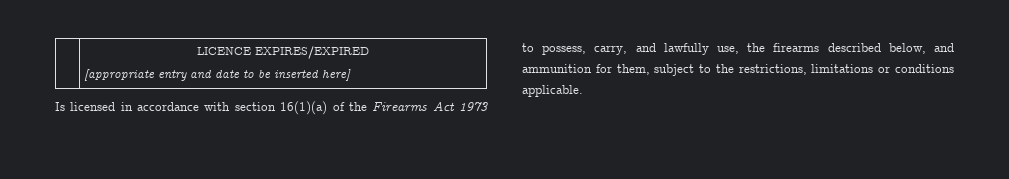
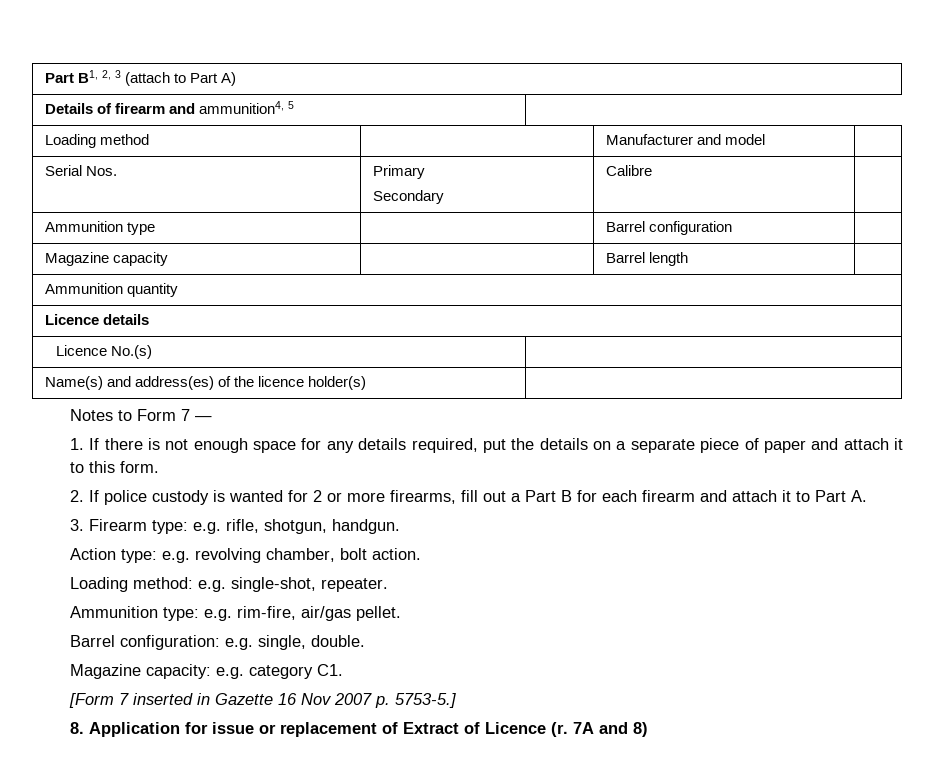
- | LICENCE EXPIRES/EXPIRED
- [appropriate entry and date to be inserted here]
- Is licensed in accordance with section 16(1)(a) of the Firearms Act 1973 to possess, carry, and lawfully use, the firearms described below, and ammunition for them, subject to the restrictions, limitations or conditions applicable.
+ Part B1, 2, 3 (attach to Part A)
+ Details of firearm and ammunition4, 5
+ Loading method | | Manufacturer and model |
+ Serial Nos. | Primary
+ Secondary | Calibre |
+ Ammunition type | | Barrel configuration |
+ Magazine capacity | | Barrel length |
+ Ammunition quantity
+ Licence details
+ Licence No.(s) |
+ Name(s) and address(es) of the licence holder(s) |
+ Notes to Form 7 —
+ 1. If there is not enough space for any details required, put the details on a separate piece of paper and attach it to this form.
+ 2. If police custody is wanted for 2 or more firearms, fill out a Part B for each firearm and attach it to Part A.
+ 3. Firearm type: e.g. rifle, shotgun, handgun.
+ Action type: e.g. revolving chamber, bolt action.
+ Loading method: e.g. single-shot, repeater.
+ Ammunition type: e.g. rim-fire, air/gas pellet.
+ Barrel configuration: e.g. single, double.
+ Magazine capacity: e.g. category C1.
+ [Form 7 inserted in Gazette 16 Nov 2007 p. 5753-5.]
+ 8. Application for issue or replacement of Extract of Licence (r. 7A and 8)

